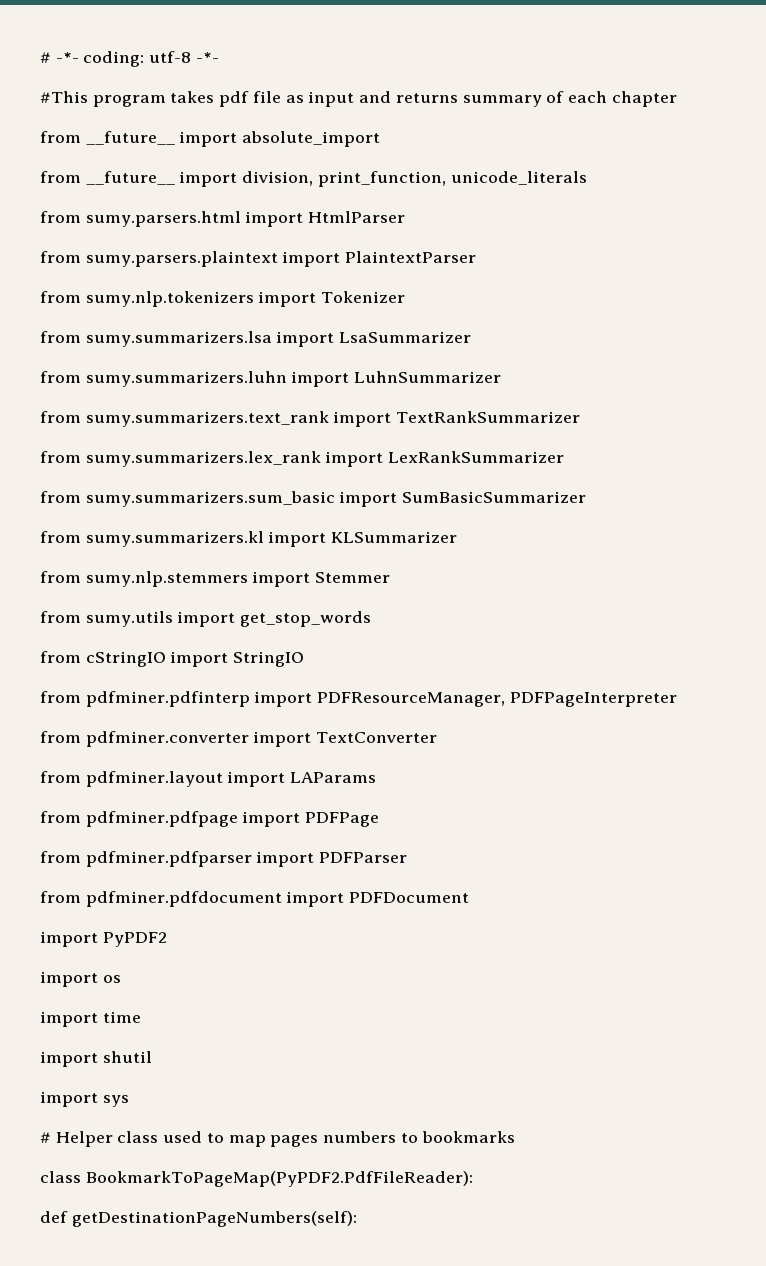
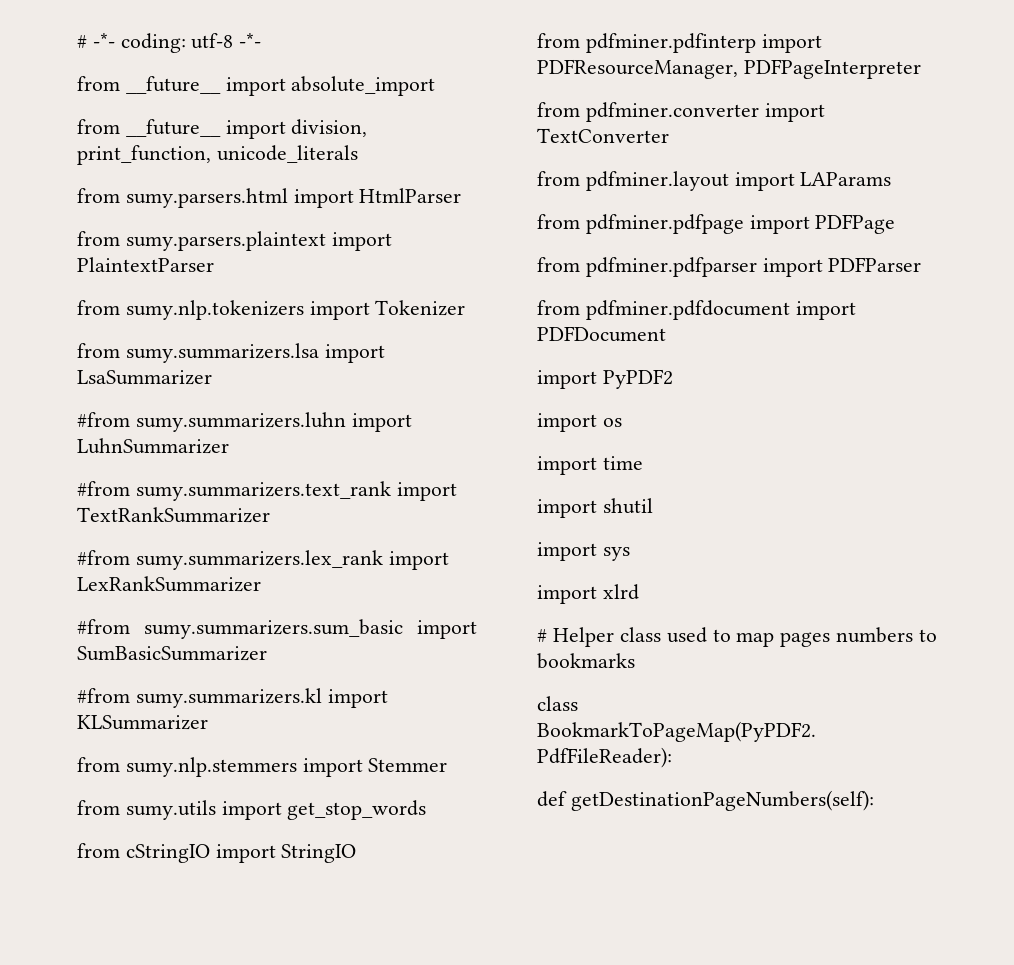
- #This program takes pdf file as input and returns summary of each chapter
- from sumy.summarizers.luhn import LuhnSummarizer
+ #from sumy.summarizers.luhn import LuhnSummarizer
- from sumy.summarizers.text_rank import TextRankSummarizer
+ #from sumy.summarizers.text_rank import TextRankSummarizer
- from sumy.summarizers.lex_rank import LexRankSummarizer
+ #from sumy.summarizers.lex_rank import LexRankSummarizer
- from sumy.summarizers.sum_basic import SumBasicSummarizer
+ #from sumy.summarizers.sum_basic import SumBasicSummarizer
- from sumy.summarizers.kl import KLSummarizer
+ #from sumy.summarizers.kl import KLSummarizer
+ import xlrd

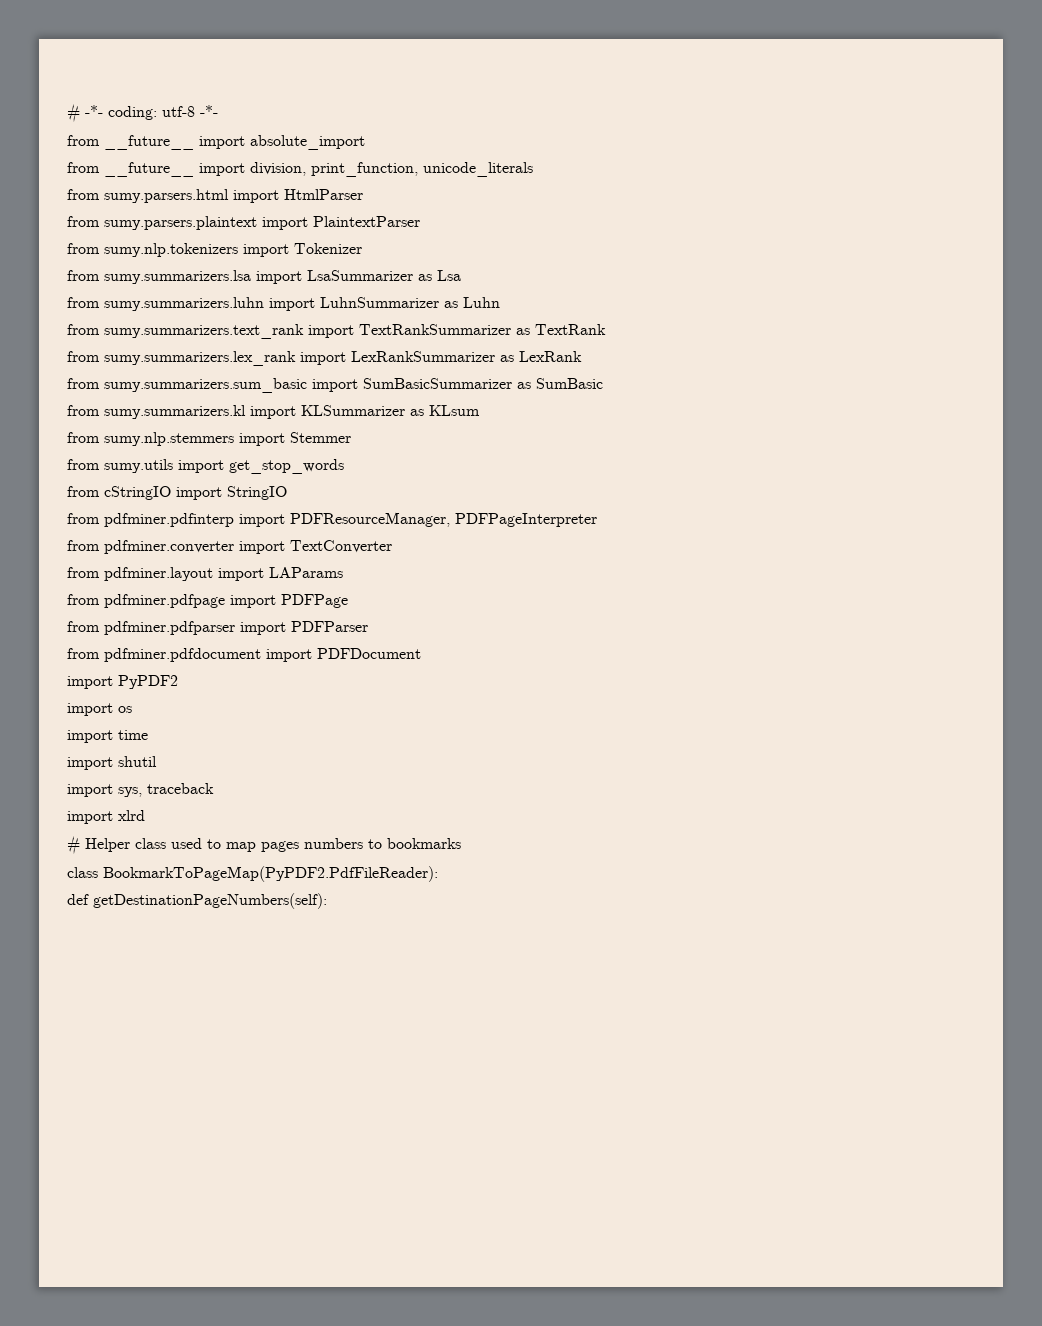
- from sumy.summarizers.lsa import LsaSummarizer
- #from sumy.summarizers.luhn import LuhnSummarizer
- #from sumy.summarizers.text_rank import TextRankSummarizer
- #from sumy.summarizers.lex_rank import LexRankSummarizer
- #from sumy.summarizers.sum_basic import SumBasicSummarizer
- #from sumy.summarizers.kl import KLSummarizer
+ from sumy.summarizers.lsa import LsaSummarizer as Lsa
+ from sumy.summarizers.luhn import LuhnSummarizer as Luhn
+ from sumy.summarizers.text_rank import TextRankSummarizer as TextRank
+ from sumy.summarizers.lex_rank import LexRankSummarizer as LexRank
+ from sumy.summarizers.sum_basic import SumBasicSummarizer as SumBasic
+ from sumy.summarizers.kl import KLSummarizer as KLsum
- import sys
+ import sys, traceback

